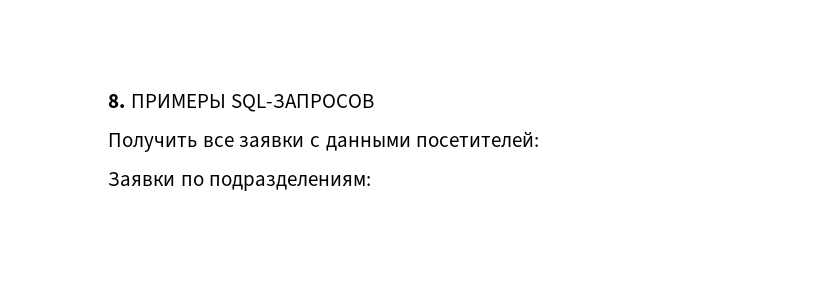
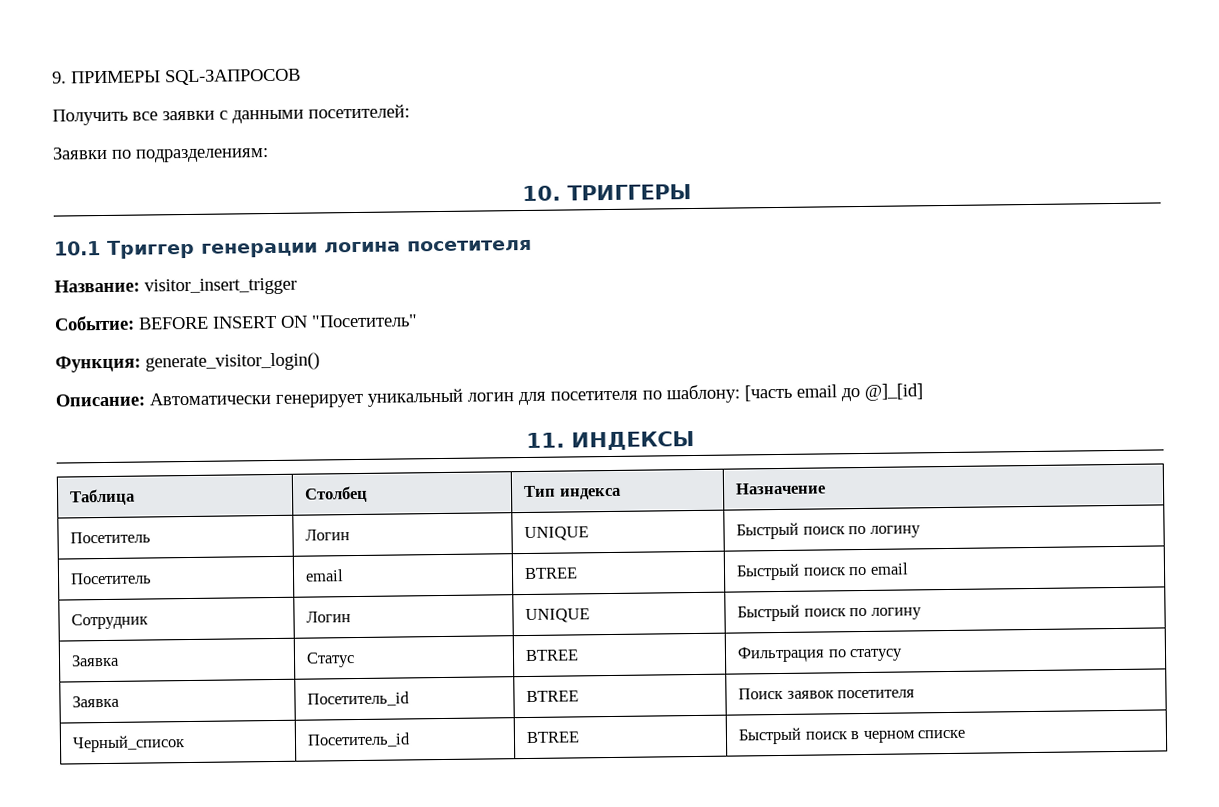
- 8. ПРИМЕРЫ SQL-ЗАПРОСОВ
+ 9. ПРИМЕРЫ SQL-ЗАПРОСОВ
+ 10. ТРИГГЕРЫ
+ 10.1 Триггер генерации логина посетителя
+ Название: visitor_insert_trigger
+ Событие: BEFORE INSERT ON "Посетитель"
+ Функция: generate_visitor_login()
+ Описание: Автоматически генерирует уникальный логин для посетителя по шаблону: [часть email до @]_[id]
+ 11. ИНДЕКСЫ
+ Таблица | Столбец | Тип индекса | Назначение
+ Посетитель | Логин | UNIQUE | Быстрый поиск по логину
+ Посетитель | email | BTREE | Быстрый поиск по email
+ Сотрудник | Логин | UNIQUE | Быстрый поиск по логину
+ Заявка | Статус | BTREE | Фильтрация по статусу
+ Заявка | Посетитель_id | BTREE | Поиск заявок посетителя
+ Черный_список | Посетитель_id | BTREE | Быстрый поиск в черном списке

